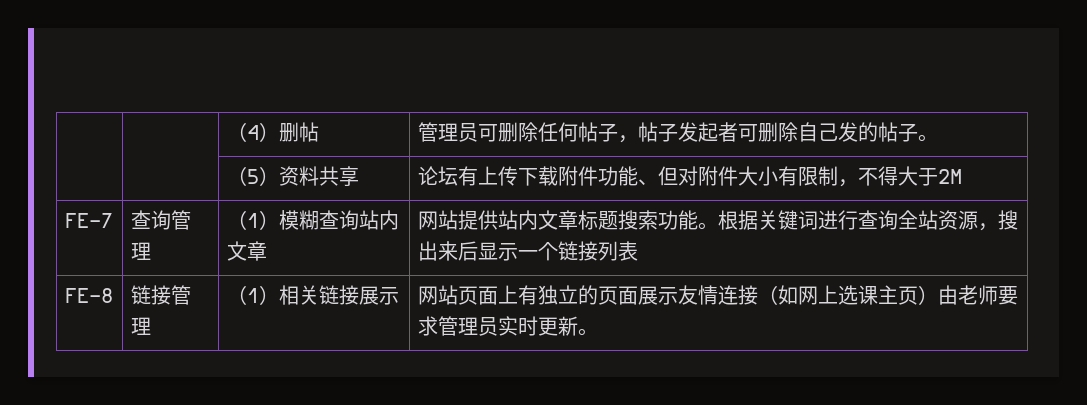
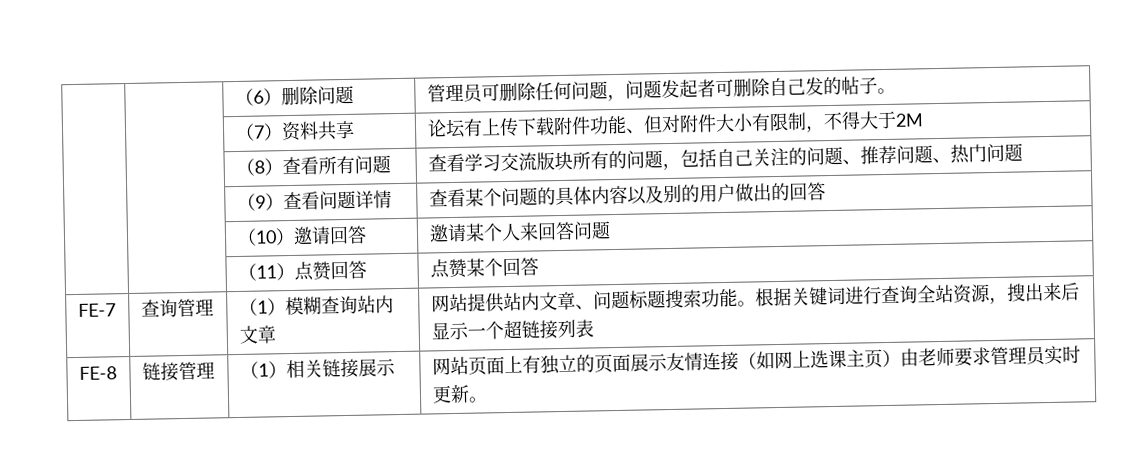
- | | （4）删帖 | 管理员可删除任何帖子，帖子发起者可删除自己发的帖子。
+ | | （6）删除问题 | 管理员可删除任何问题，问题发起者可删除自己发的帖子。
- | | （5）资料共享 | 论坛有上传下载附件功能、但对附件大小有限制，不得大于2M
+ | | （7）资料共享 | 论坛有上传下载附件功能、但对附件大小有限制，不得大于2M
+ | | （8）查看所有问题 | 查看学习交流版块所有的问题，包括自己关注的问题、推荐问题、热门问题
+ | | （9）查看问题详情 | 查看某个问题的具体内容以及别的用户做出的回答
+ | | （10）邀请回答 | 邀请某个人来回答问题
+ | | （11）点赞回答 | 点赞某个回答
- FE-7 | 查询管理 | （1）模糊查询站内文章 | 网站提供站内文章标题搜索功能。根据关键词进行查询全站资源，搜出来后显示一个链接列表
+ FE-7 | 查询管理 | （1）模糊查询站内文章 | 网站提供站内文章、问题标题搜索功能。根据关键词进行查询全站资源，搜出来后显示一个超链接列表

